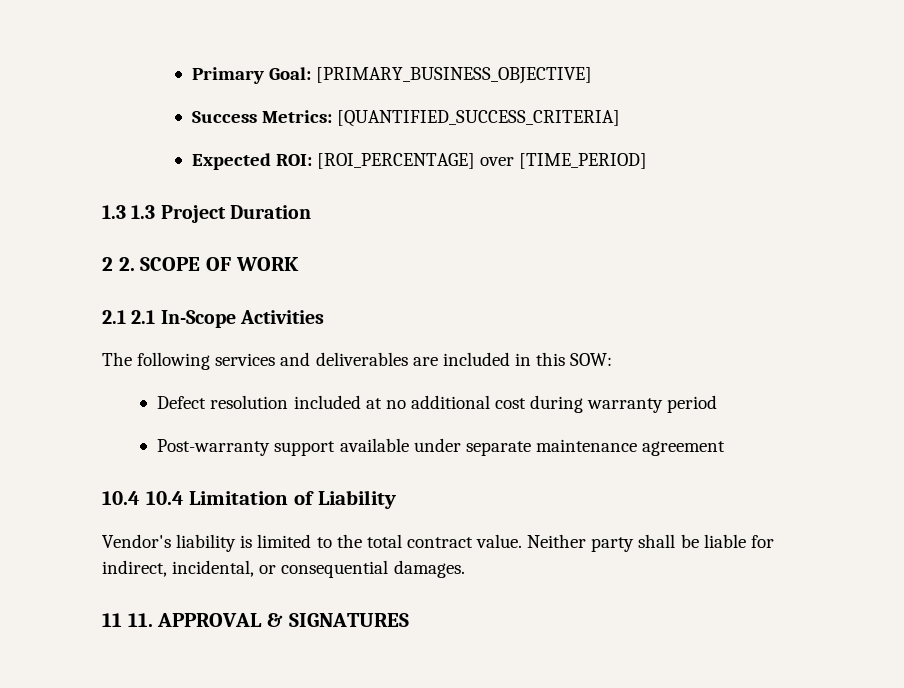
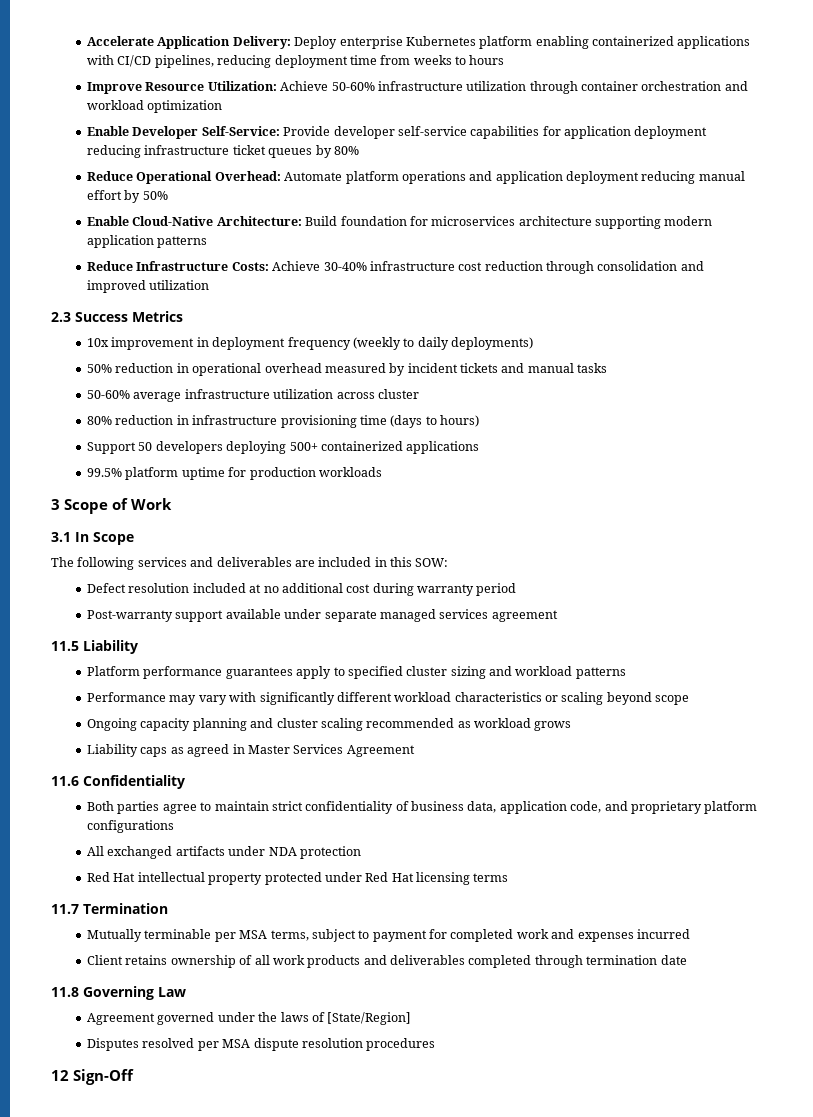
- Primary Goal: [PRIMARY_BUSINESS_OBJECTIVE]
- Success Metrics: [QUANTIFIED_SUCCESS_CRITERIA]
- Expected ROI: [ROI_PERCENTAGE] over [TIME_PERIOD]
- 1.3 1.3 Project Duration
- 2 2. SCOPE OF WORK
- 2.1 2.1 In-Scope Activities
+ Accelerate Application Delivery: Deploy enterprise Kubernetes platform enabling containerized applications with CI/CD pipelines, reducing deployment time from weeks to hours
+ Improve Resource Utilization: Achieve 50-60% infrastructure utilization through container orchestration and workload optimization
+ Enable Developer Self-Service: Provide developer self-service capabilities for application deployment reducing infrastructure ticket queues by 80%
+ Reduce Operational Overhead: Automate platform operations and application deployment reducing manual effort by 50%
+ Enable Cloud-Native Architecture: Build foundation for microservices architecture supporting modern application patterns
+ Reduce Infrastructure Costs: Achieve 30-40% infrastructure cost reduction through consolidation and improved utilization
+ 2.3 Success Metrics
+ 10x improvement in deployment frequency (weekly to daily deployments)
+ 50% reduction in operational overhead measured by incident tickets and manual tasks
+ 50-60% average infrastructure utilization across cluster
+ 80% reduction in infrastructure provisioning time (days to hours)
+ Support 50 developers deploying 500+ containerized applications
+ 99.5% platform uptime for production workloads
+ 3 Scope of Work
+ 3.1 In Scope
- Post-warranty support available under separate maintenance agreement
+ Post-warranty support available under separate managed services agreement
- 10.4 10.4 Limitation of Liability
- Vendor's liability is limited to the total contract value. Neither party shall be liable for indirect, incidental, or consequential damages.
- 11 11. APPROVAL & SIGNATURES
+ 11.5 Liability
+ Platform performance guarantees apply to specified cluster sizing and workload patterns
+ Performance may vary with significantly different workload characteristics or scaling beyond scope
+ Ongoing capacity planning and cluster scaling recommended as workload grows
+ Liability caps as agreed in Master Services Agreement
+ 11.6 Confidentiality
+ Both parties agree to maintain strict confidentiality of business data, application code, and proprietary platform configurations
+ All exchanged artifacts under NDA protection
+ Red Hat intellectual property protected under Red Hat licensing terms
+ 11.7 Termination
+ Mutually terminable per MSA terms, subject to payment for completed work and expenses incurred
+ Client retains ownership of all work products and deliverables completed through termination date
+ 11.8 Governing Law
+ Agreement governed under the laws of [State/Region]
+ Disputes resolved per MSA dispute resolution procedures
+ 12 Sign-Off

